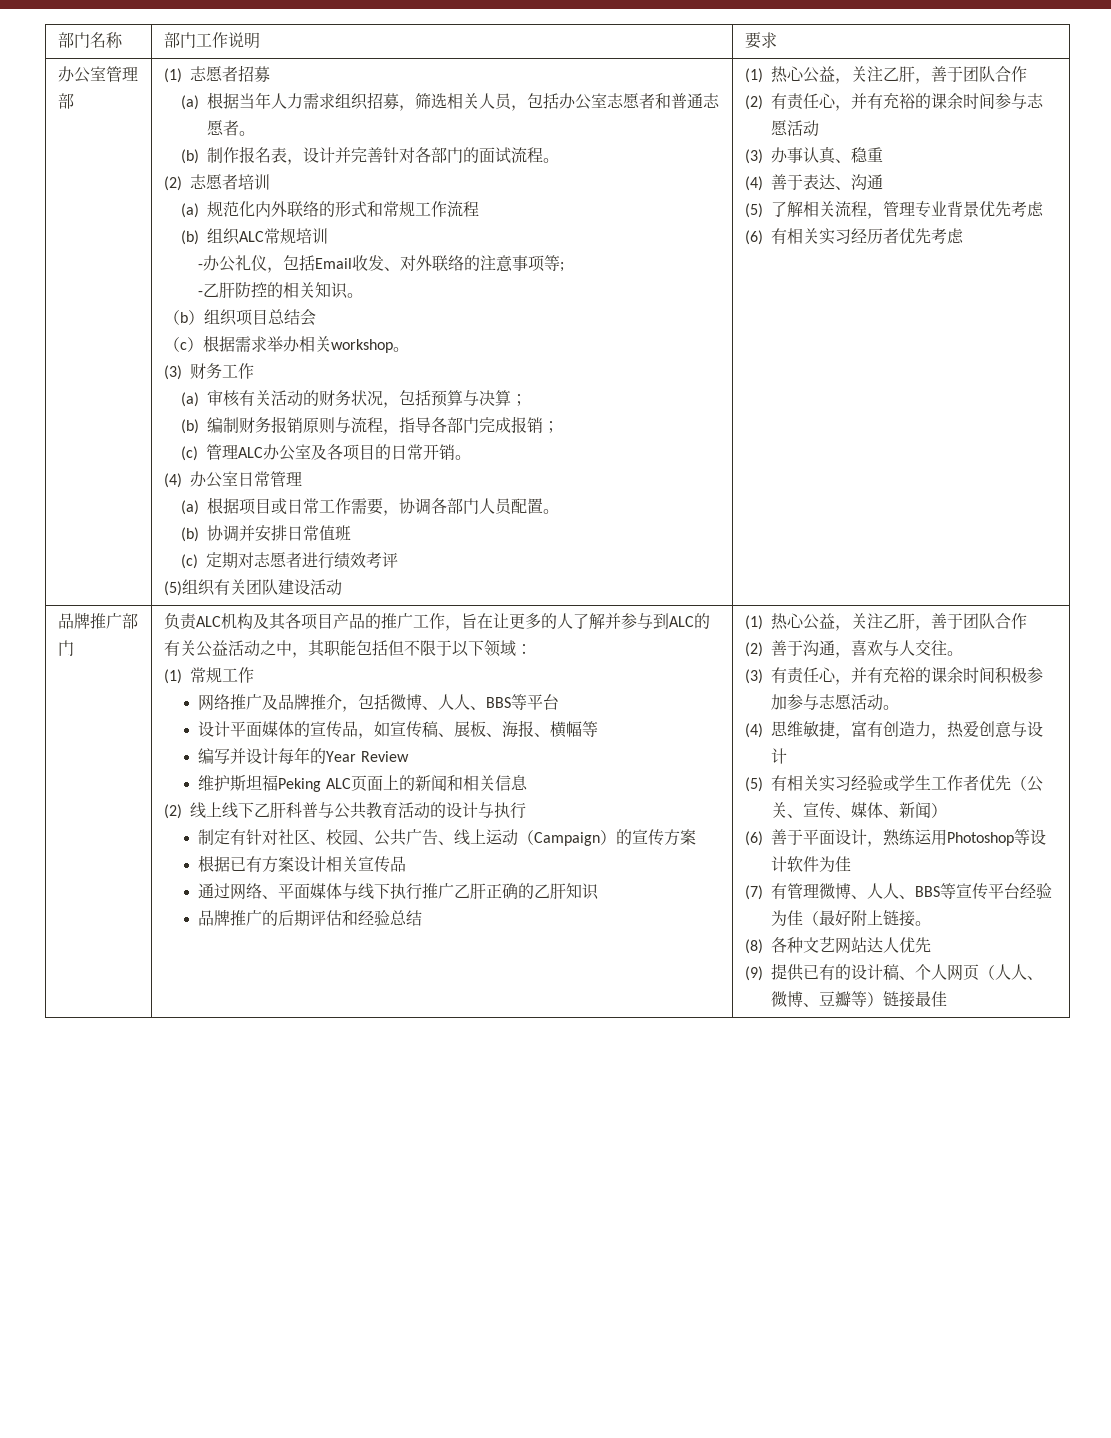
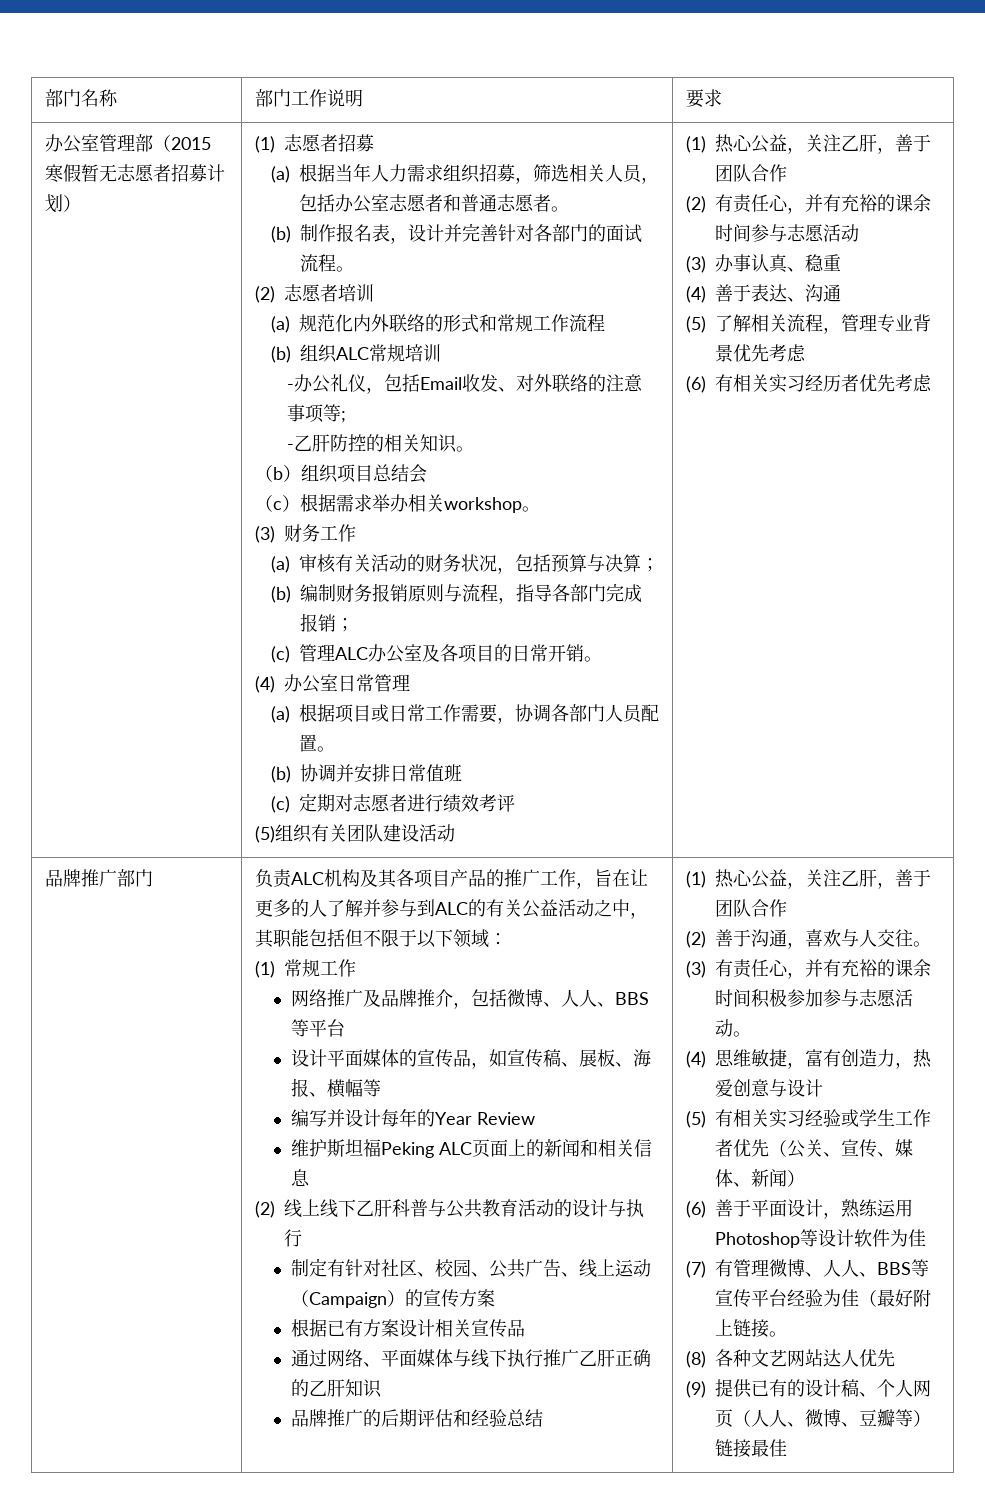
- 办公室管理部
+ 办公室管理部（2015寒假暂无志愿者招募计划）

